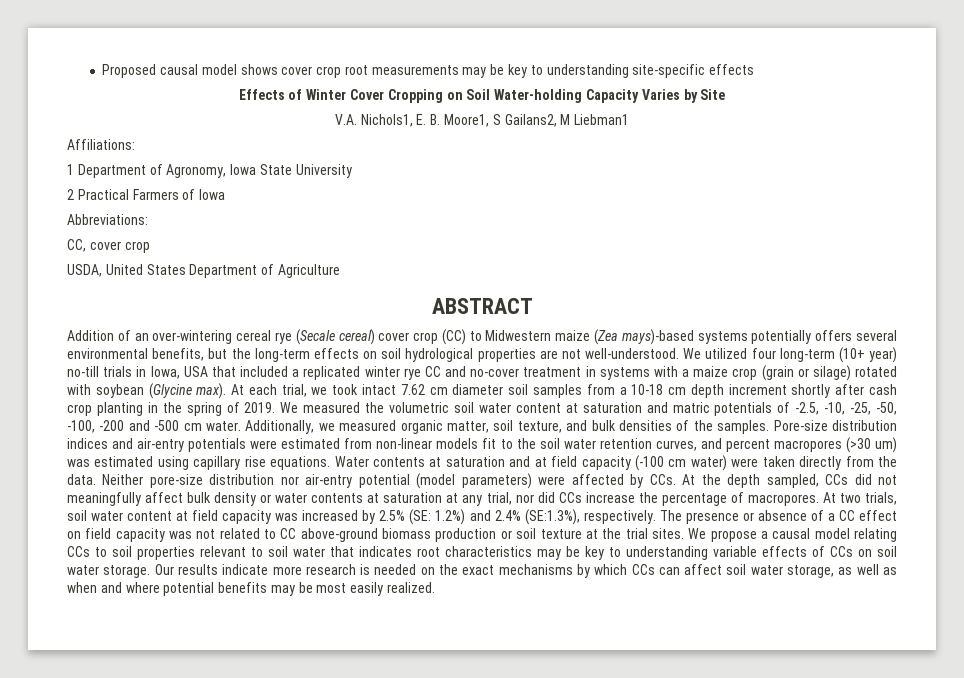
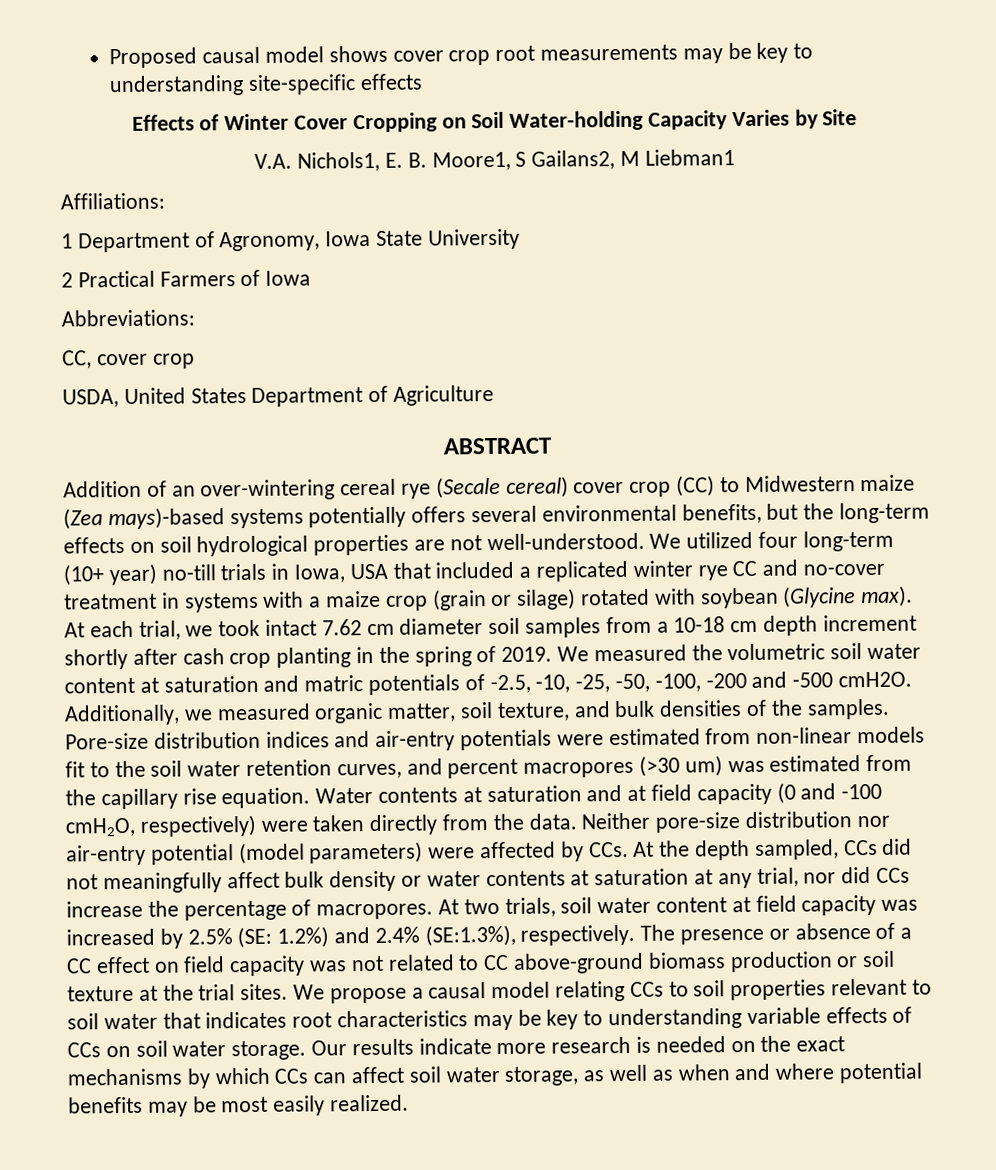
- We measured the volumetric soil water content at saturation and matric potentials of -2.5, -10, -25, -50, -100, -200 and -500 cm water.
+ We measured the volumetric soil water content at saturation and matric potentials of -2.5, -10, -25, -50, -100, -200 and -500 cmH2O.
- Pore-size distribution indices and air-entry potentials were estimated from non-linear models fit to the soil water retention curves, and percent macropores (>30 um) was estimated using capillary rise equations.
+ Pore-size distribution indices and air-entry potentials were estimated from non-linear models fit to the soil water retention curves, and percent macropores (>30 um) was estimated from the capillary rise equation.
- Water contents at saturation and at field capacity (-100 cm water) were taken directly from the data.
+ Water contents at saturation and at field capacity (0 and -100 cmH2O, respectively) were taken directly from the data.

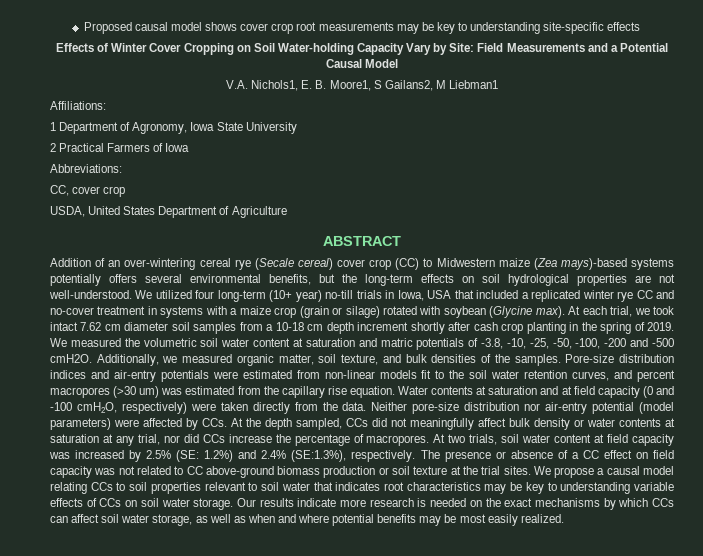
- Effects of Winter Cover Cropping on Soil Water-holding Capacity Varies by Site
+ Effects of Winter Cover Cropping on Soil Water-holding Capacity Vary by Site: Field Measurements and a Potential Causal Model
- We measured the volumetric soil water content at saturation and matric potentials of -2.5, -10, -25, -50, -100, -200 and -500 cmH2O.
+ We measured the volumetric soil water content at saturation and matric potentials of -3.8, -10, -25, -50, -100, -200 and -500 cmH2O.

